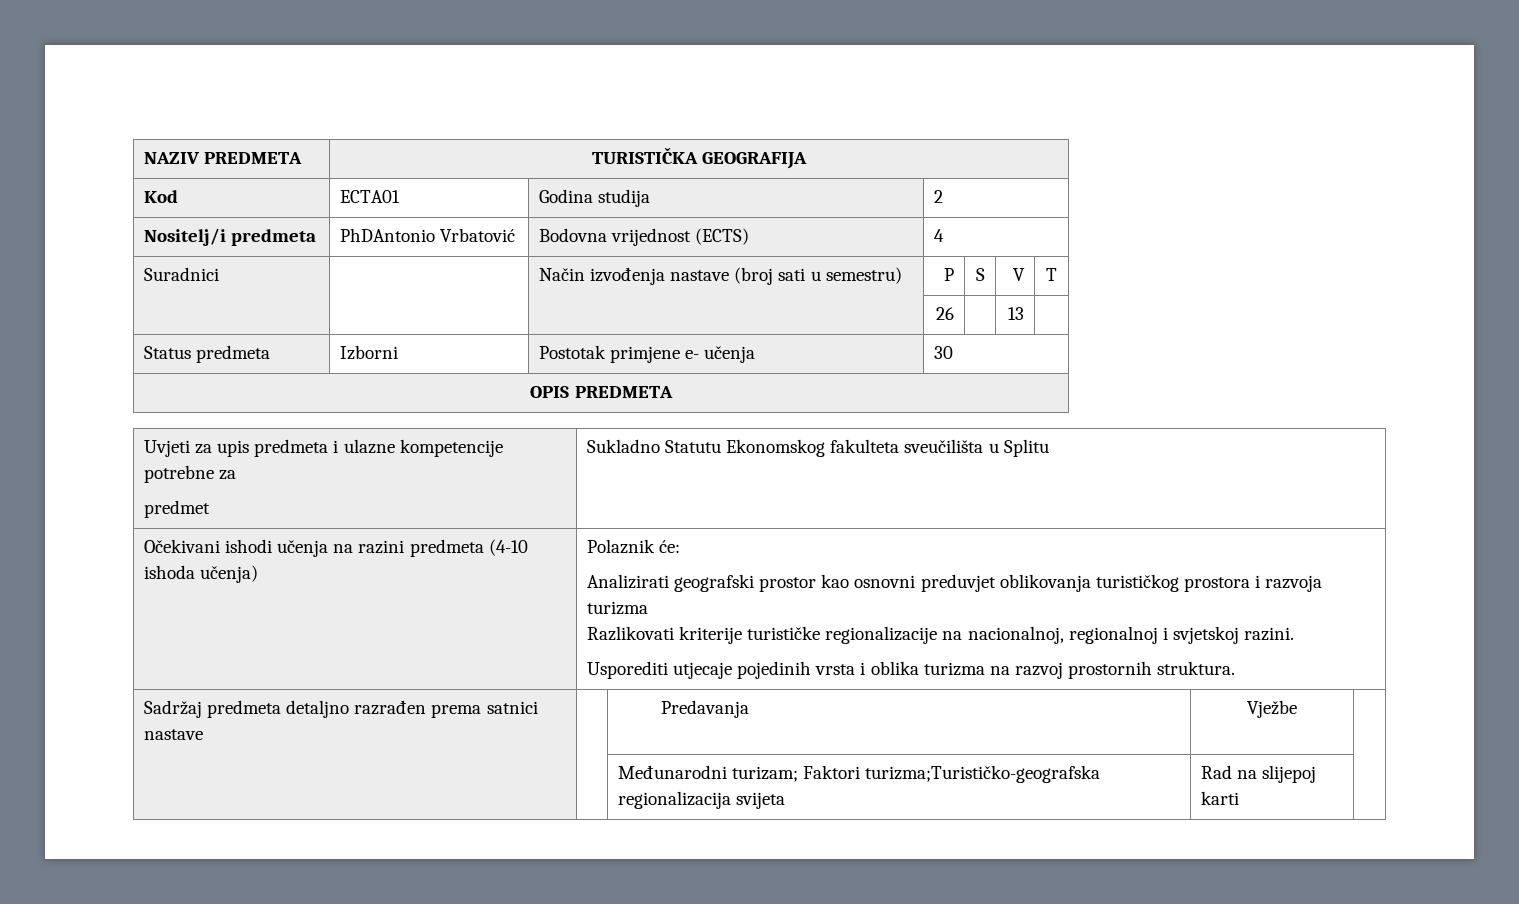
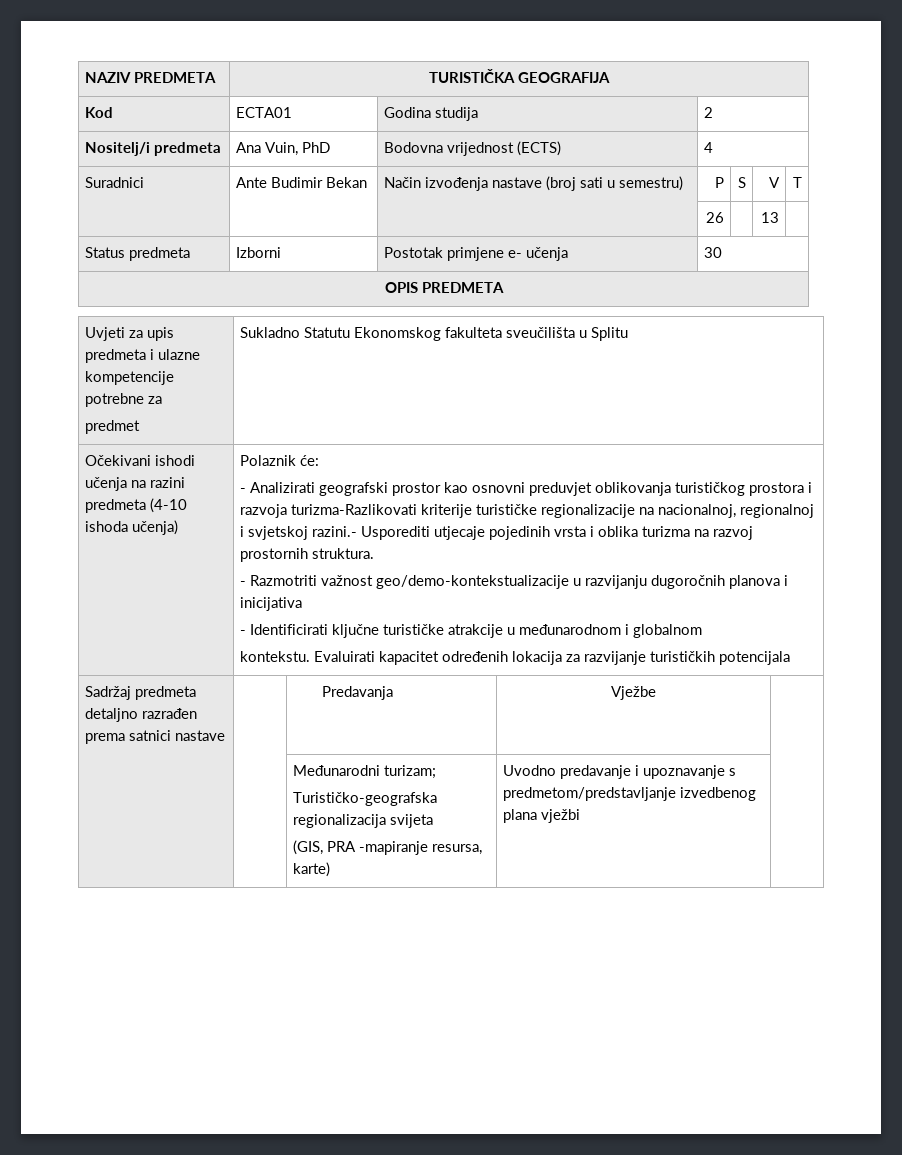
- Nositelj/i predmeta | PhDAntonio Vrbatović | Bodovna vrijednost (ECTS) | 4
+ Nositelj/i predmeta | Ana Vuin, PhD | Bodovna vrijednost (ECTS) | 4
- Suradnici | | Način izvođenja nastave (broj sati u semestru) | P | S | V | T
+ Suradnici | Ante Budimir Bekan | Način izvođenja nastave (broj sati u semestru) | P | S | V | T
- Analizirati geografski prostor kao osnovni preduvjet oblikovanja turističkog prostora i razvoja turizma
- Razlikovati kriterije turističke regionalizacije na nacionalnoj, regionalnoj i svjetskoj razini.
- Usporediti utjecaje pojedinih vrsta i oblika turizma na razvoj prostornih struktura.
+ - Analizirati geografski prostor kao osnovni preduvjet oblikovanja turističkog prostora i razvoja turizma-Razlikovati kriterije turističke regionalizacije na nacionalnoj, regionalnoj i svjetskoj razini.- Usporediti utjecaje pojedinih vrsta i oblika turizma na razvoj prostornih struktura.
+ - Razmotriti važnost geo/demo-kontekstualizacije u razvijanju dugoročnih planova i inicijativa
+ - Identificirati ključne turističke atrakcije u međunarodnom i globalnom
+ kontekstu. Evaluirati kapacitet određenih lokacija za razvijanje turističkih potencijala
- | | Međunarodni turizam; Faktori turizma;Turističko-geografska regionalizacija svijeta | Rad na slijepoj karti |
+ | | Međunarodni turizam;
+ Turističko-geografska regionalizacija svijeta
+ (GIS, PRA -mapiranje resursa, karte) | Uvodno predavanje i upoznavanje s predmetom/predstavljanje izvedbenog plana vježbi |

